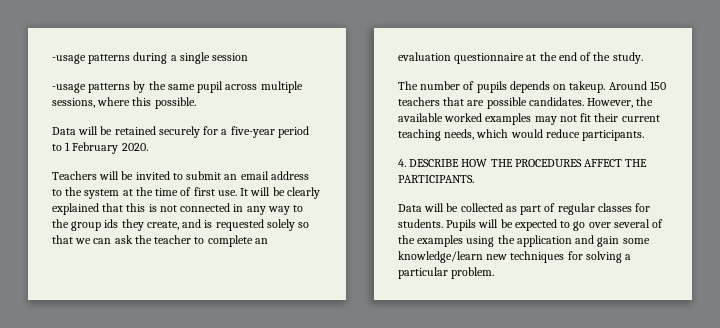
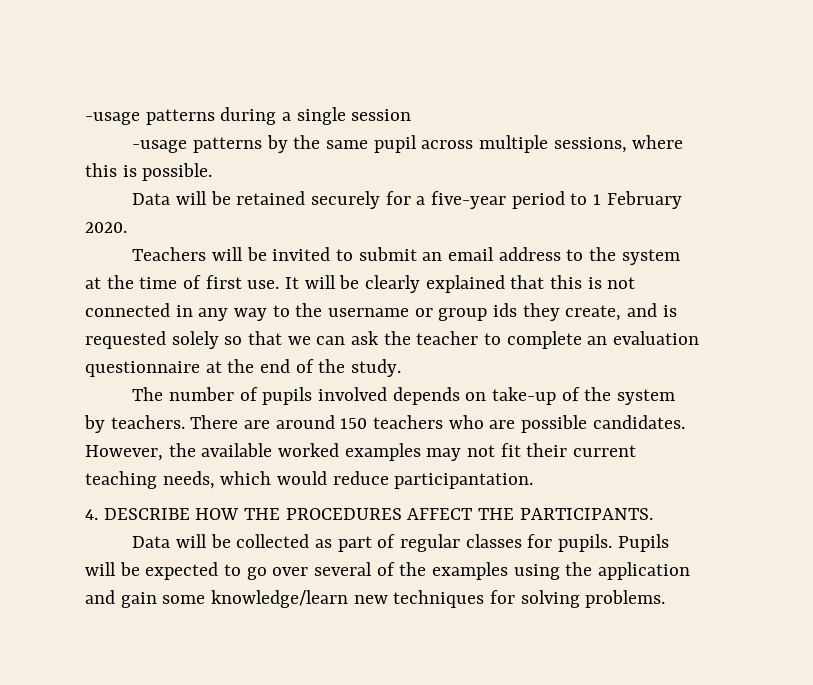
- -usage patterns by the same pupil across multiple sessions, where this possible.
+ -usage patterns by the same pupil across multiple sessions, where this is possible.
- It will be clearly explained that this is not connected in any way to the group ids they create, and is requested solely so that we can ask the teacher to complete an evaluation questionnaire at the end of the study.
+ It will be clearly explained that this is not connected in any way to the username or group ids they create, and is requested solely so that we can ask the teacher to complete an evaluation questionnaire at the end of the study.
- The number of pupils depends on takeup. Around 150 teachers that are possible candidates.
+ The number of pupils involved depends on take-up of the system by teachers. There are around 150 teachers who are possible candidates.
- However, the available worked examples may not fit their current teaching needs, which would reduce participants.
+ However, the available worked examples may not fit their current teaching needs, which would reduce participantation.
- Data will be collected as part of regular classes for students.
+ Data will be collected as part of regular classes for pupils.
- Pupils will be expected to go over several of the examples using the application and gain some knowledge/learn new techniques for solving a particular problem.
+ Pupils will be expected to go over several of the examples using the application and gain some knowledge/learn new techniques for solving problems.

